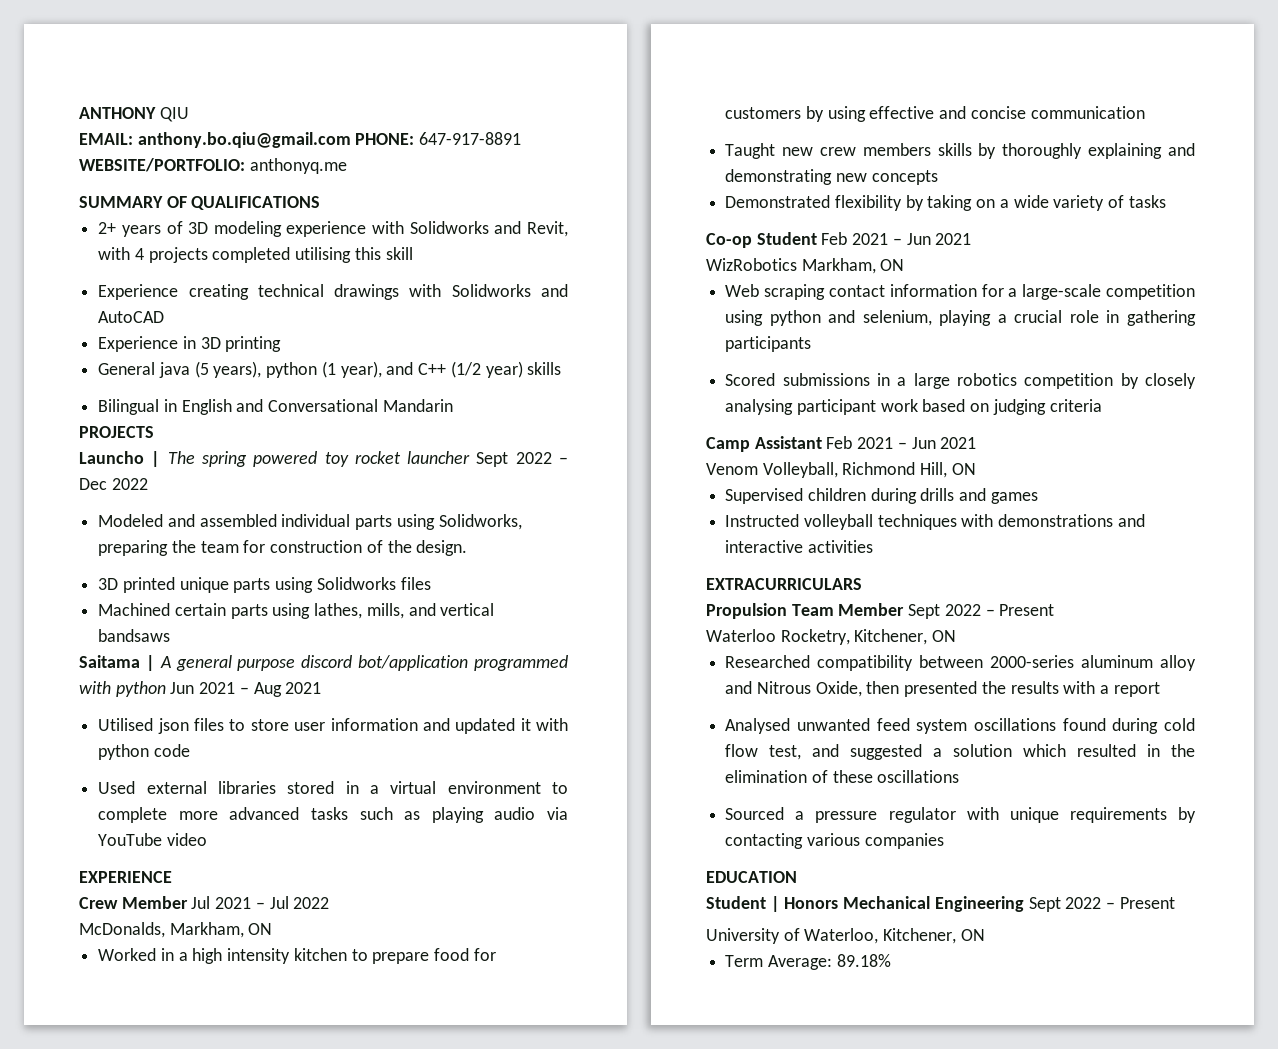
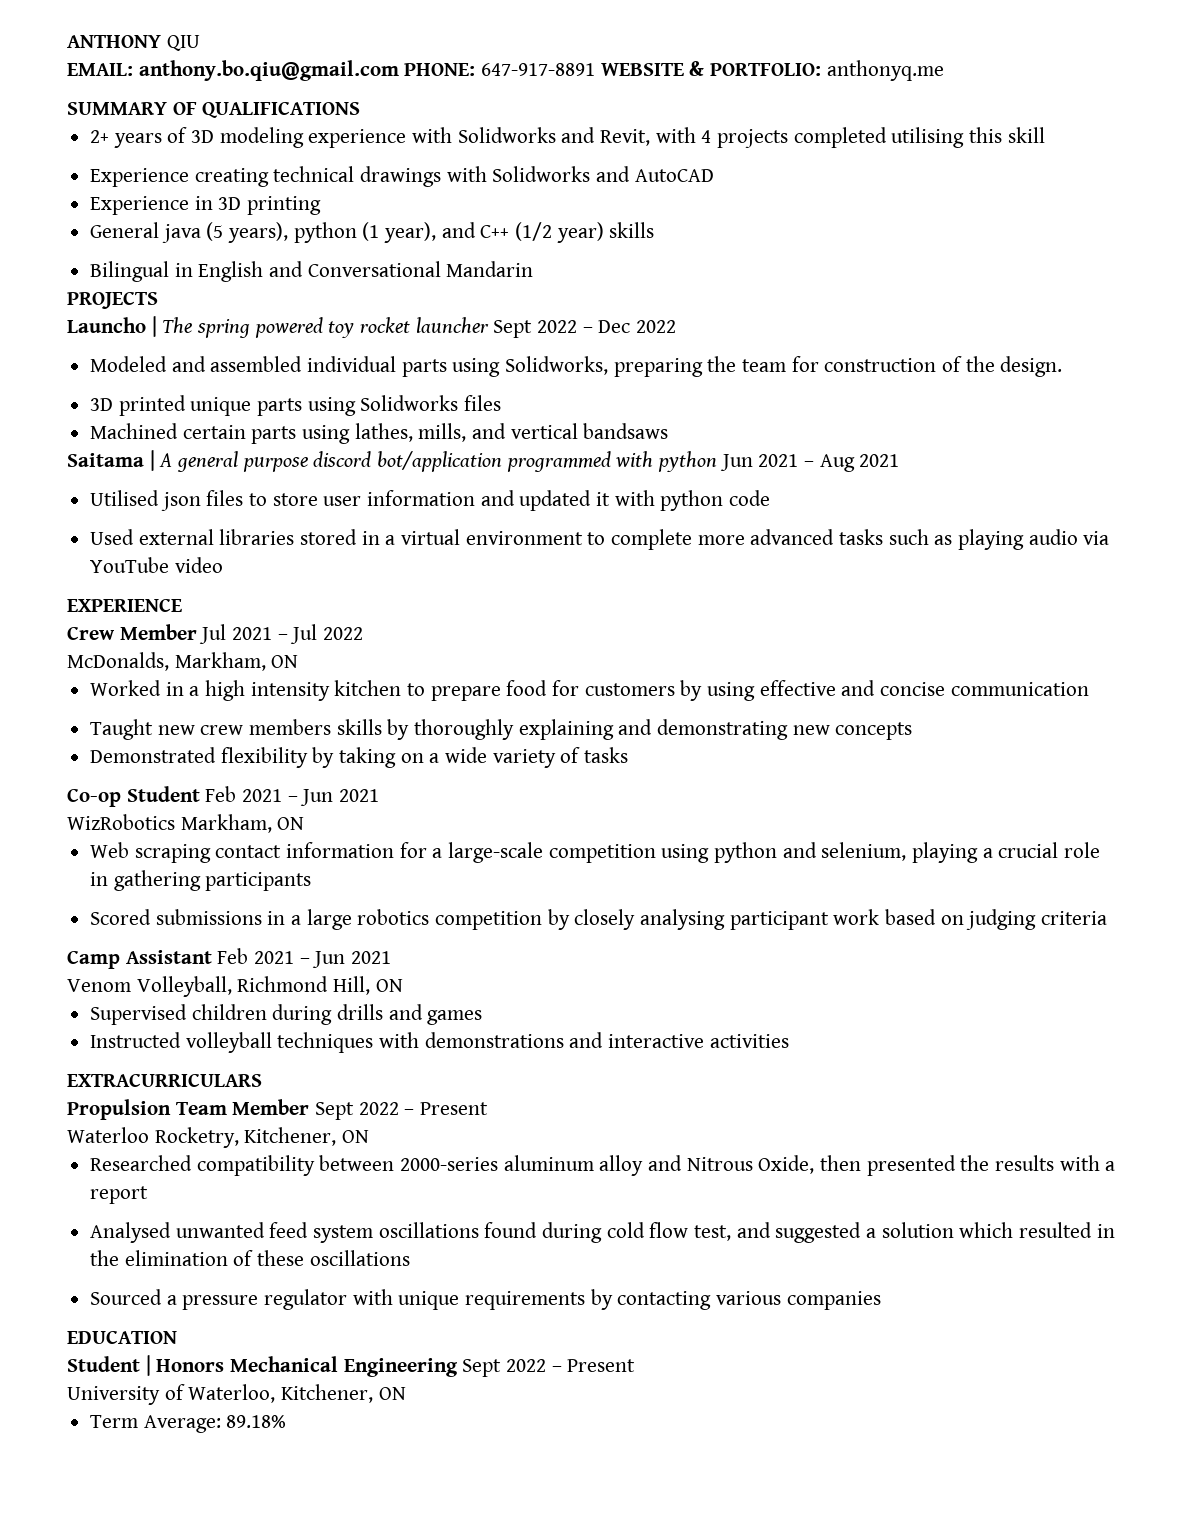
- EMAIL: anthony.bo.qiu@gmail.com PHONE: 647-917-8891 WEBSITE/PORTFOLIO: anthonyq.me
+ EMAIL: anthony.bo.qiu@gmail.com PHONE: 647-917-8891 WEBSITE & PORTFOLIO: anthonyq.me

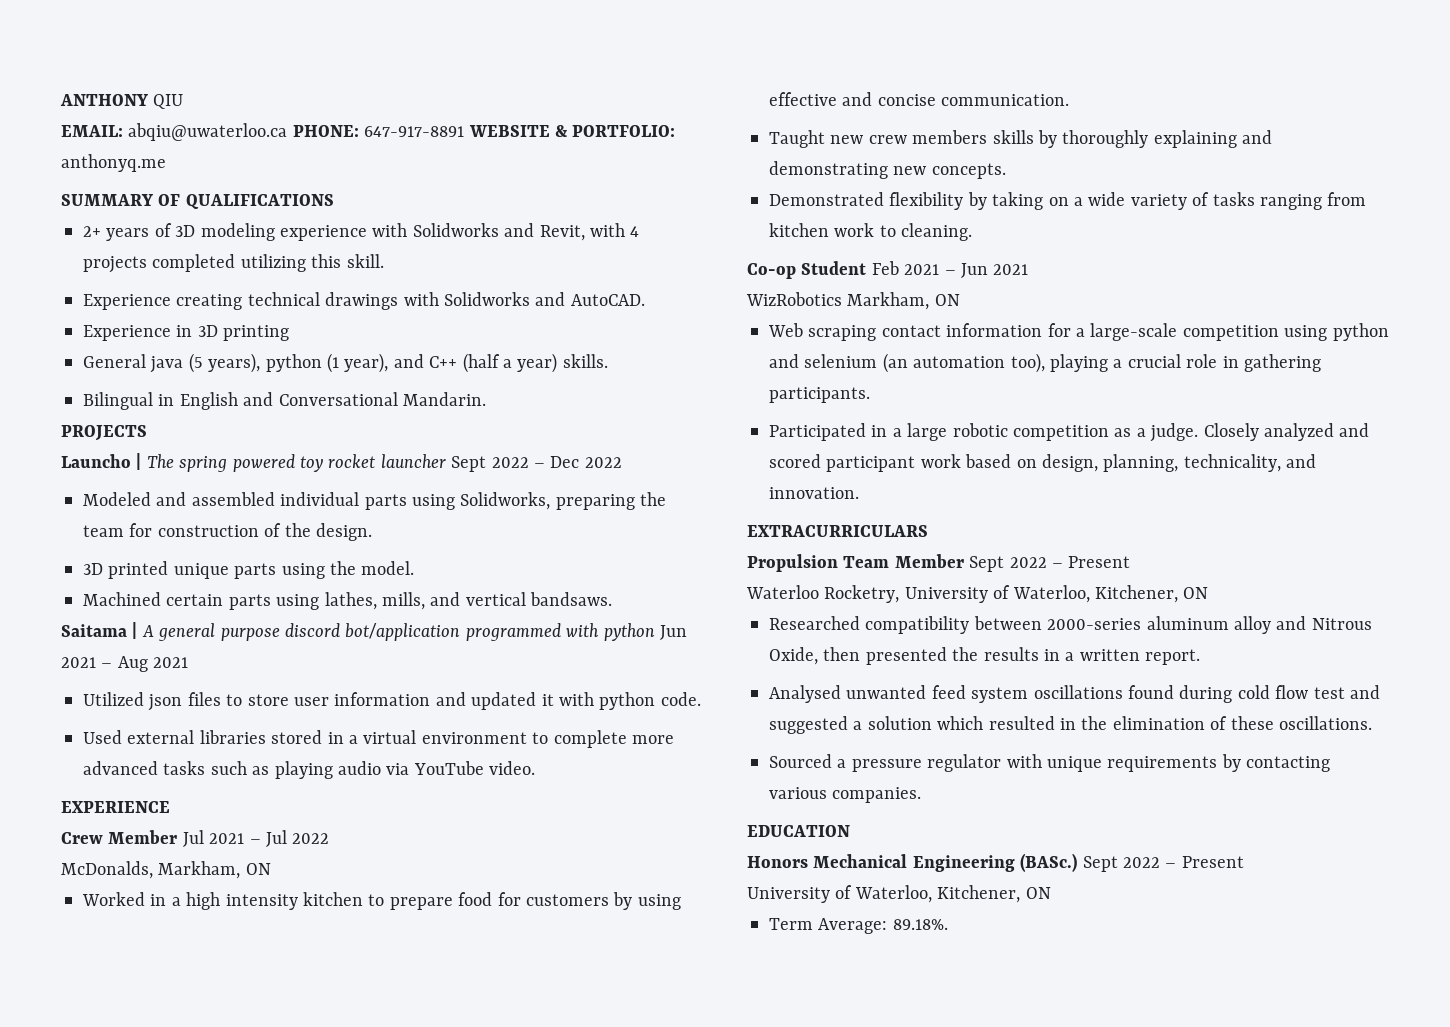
- EMAIL: anthony.bo.qiu@gmail.com PHONE: 647-917-8891 WEBSITE & PORTFOLIO: anthonyq.me
+ EMAIL: abqiu@uwaterloo.ca PHONE: 647-917-8891 WEBSITE & PORTFOLIO: anthonyq.me
- 2+ years of 3D modeling experience with Solidworks and Revit, with 4 projects completed utilising this skill
+ 2+ years of 3D modeling experience with Solidworks and Revit, with 4 projects completed utilizing this skill.
- Experience creating technical drawings with Solidworks and AutoCAD
+ Experience creating technical drawings with Solidworks and AutoCAD.
- General java (5 years), python (1 year), and C++ (1/2 year) skills
+ General java (5 years), python (1 year), and C++ (half a year) skills.
- Bilingual in English and Conversational Mandarin
+ Bilingual in English and Conversational Mandarin.
- 3D printed unique parts using Solidworks files
+ 3D printed unique parts using the model.
- Machined certain parts using lathes, mills, and vertical bandsaws
+ Machined certain parts using lathes, mills, and vertical bandsaws.
- Utilised json files to store user information and updated it with python code
+ Utilized json files to store user information and updated it with python code.
- Used external libraries stored in a virtual environment to complete more advanced tasks such as playing audio via YouTube video
+ Used external libraries stored in a virtual environment to complete more advanced tasks such as playing audio via YouTube video.
- Worked in a high intensity kitchen to prepare food for customers by using effective and concise communication
+ Worked in a high intensity kitchen to prepare food for customers by using effective and concise communication.
- Taught new crew members skills by thoroughly explaining and demonstrating new concepts
+ Taught new crew members skills by thoroughly explaining and demonstrating new concepts.
- Demonstrated flexibility by taking on a wide variety of tasks
+ Demonstrated flexibility by taking on a wide variety of tasks ranging from kitchen work to cleaning.
- Web scraping contact information for a large-scale competition using python and selenium, playing a crucial role in gathering participants
- Scored submissions in a large robotics competition by closely analysing participant work based on judging criteria
- Camp Assistant Feb 2021 – Jun 2021
- Venom Volleyball, Richmond Hill, ON
- Supervised children during drills and games
- Instructed volleyball techniques with demonstrations and interactive activities
+ Web scraping contact information for a large-scale competition using python and selenium (an automation too), playing a crucial role in gathering participants.
+ Participated in a large robotic competition as a judge. Closely analyzed and scored participant work based on design, planning, technicality, and innovation.
- Waterloo Rocketry, Kitchener, ON
+ Waterloo Rocketry, University of Waterloo, Kitchener, ON
- Researched compatibility between 2000-series aluminum alloy and Nitrous Oxide, then presented the results with a report
+ Researched compatibility between 2000-series aluminum alloy and Nitrous Oxide, then presented the results in a written report.
- Analysed unwanted feed system oscillations found during cold flow test, and suggested a solution which resulted in the elimination of these oscillations
+ Analysed unwanted feed system oscillations found during cold flow test and suggested a solution which resulted in the elimination of these oscillations.
- Sourced a pressure regulator with unique requirements by contacting various companies
+ Sourced a pressure regulator with unique requirements by contacting various companies.
- Student | Honors Mechanical Engineering Sept 2022 – Present
+ Honors Mechanical Engineering (BASc.) Sept 2022 – Present
- Term Average: 89.18%
+ Term Average: 89.18%.

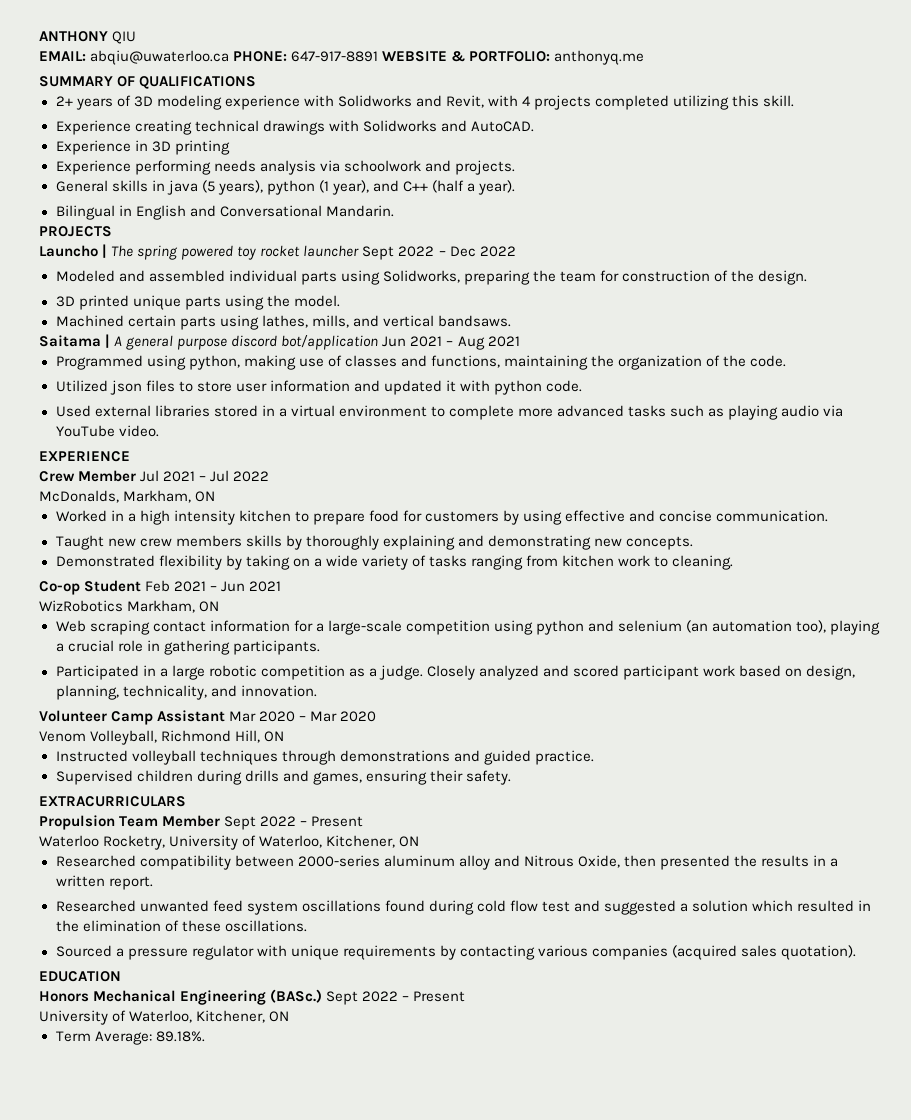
+ Experience performing needs analysis via schoolwork and projects.
- General java (5 years), python (1 year), and C++ (half a year) skills.
+ General skills in java (5 years), python (1 year), and C++ (half a year).
- Saitama | A general purpose discord bot/application programmed with python Jun 2021 – Aug 2021
+ Saitama | A general purpose discord bot/application Jun 2021 – Aug 2021
+ Programmed using python, making use of classes and functions, maintaining the organization of the code.
+ Volunteer Camp Assistant Mar 2020 – Mar 2020
+ Venom Volleyball, Richmond Hill, ON
+ Instructed volleyball techniques through demonstrations and guided practice.
+ Supervised children during drills and games, ensuring their safety.
- Analysed unwanted feed system oscillations found during cold flow test and suggested a solution which resulted in the elimination of these oscillations.
+ Researched unwanted feed system oscillations found during cold flow test and suggested a solution which resulted in the elimination of these oscillations.
- Sourced a pressure regulator with unique requirements by contacting various companies.
+ Sourced a pressure regulator with unique requirements by contacting various companies (acquired sales quotation).

